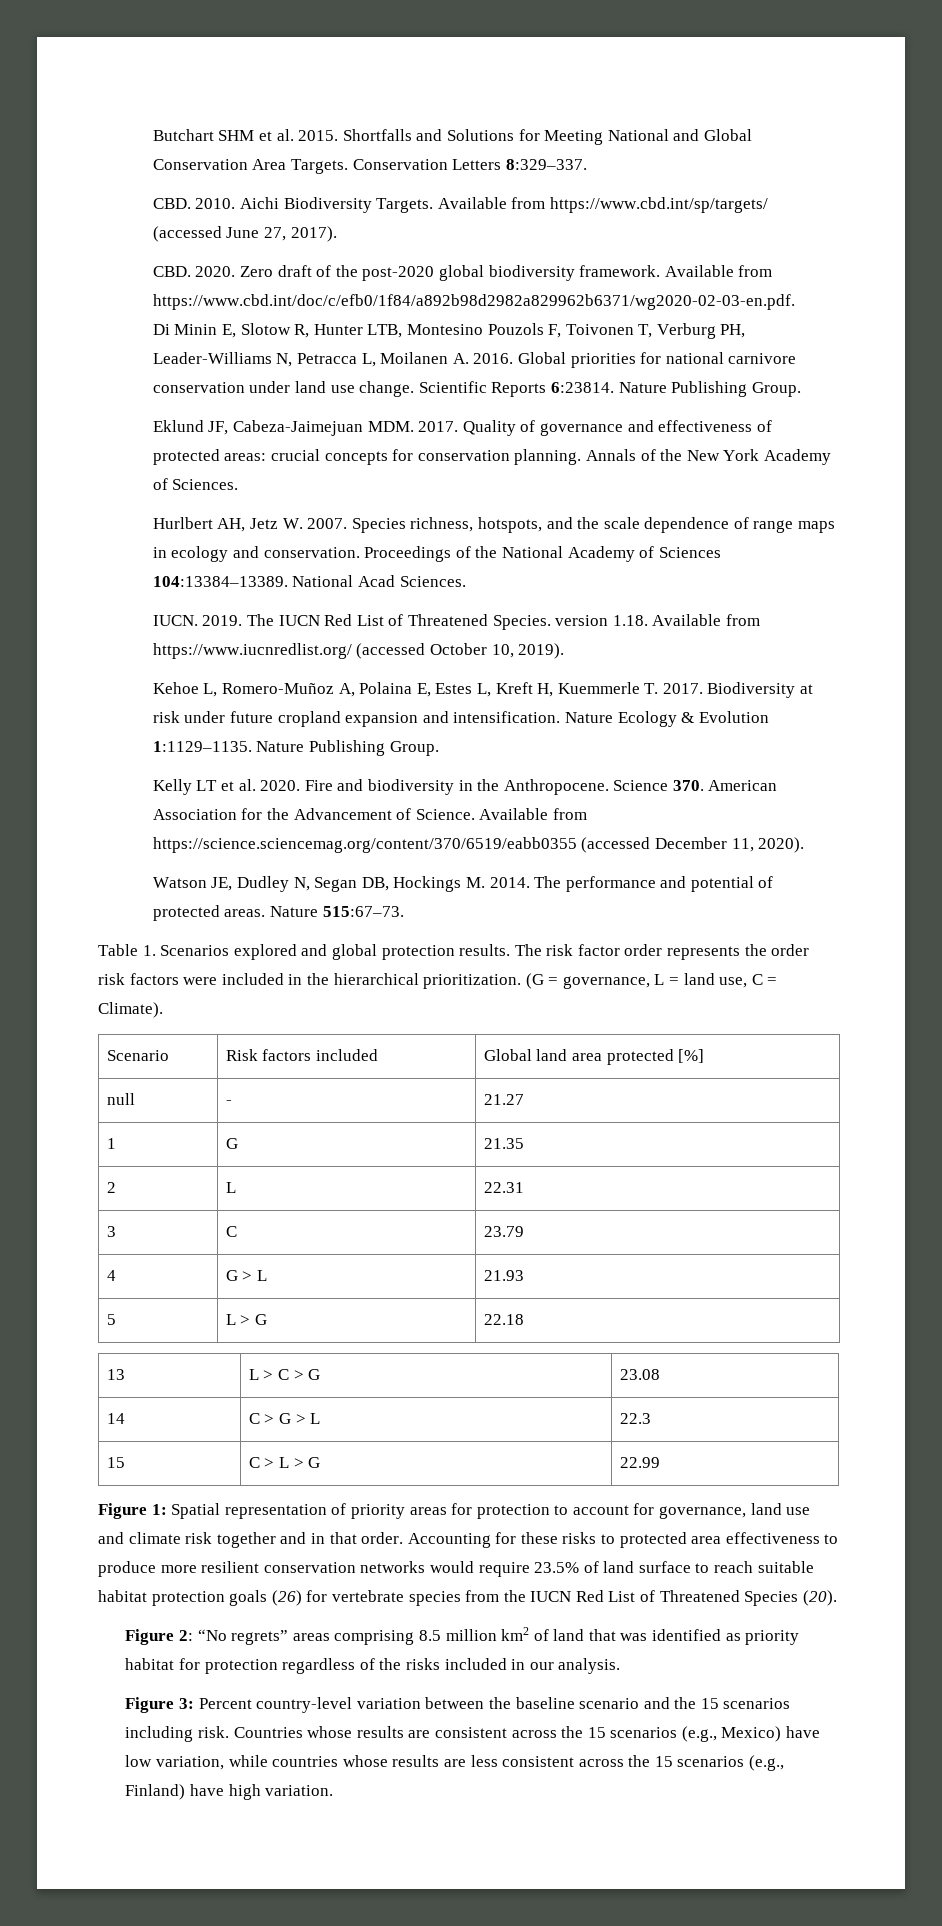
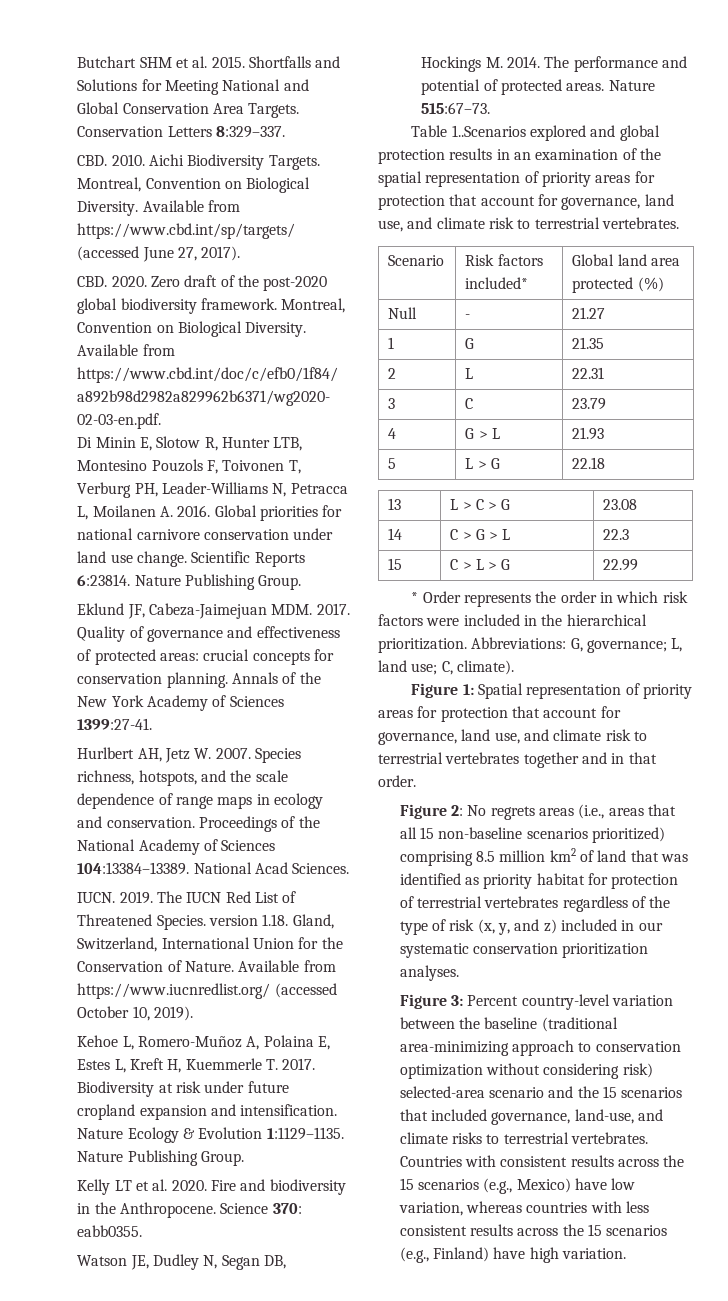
- Aichi Biodiversity Targets.
+ Aichi Biodiversity Targets. Montreal, Convention on Biological Diversity.
- Zero draft of the post-2020 global biodiversity framework.
+ Zero draft of the post-2020 global biodiversity framework. Montreal, Convention on Biological Diversity.
- Annals of the New York Academy of Sciences.
+ Annals of the New York Academy of Sciences 1399:27-41.
- The IUCN Red List of Threatened Species. version 1.18. Available from https://www.iucnredlist.org/ (accessed October 10, 2019).
+ The IUCN Red List of Threatened Species. version 1.18. Gland, Switzerland, International Union for the Conservation of Nature. Available from https://www.iucnredlist.org/ (accessed October 10, 2019).
- Science 370. American Association for the Advancement of Science. Available from https://science.sciencemag.org/content/370/6519/eabb0355 (accessed December 11, 2020).
+ Science 370: eabb0355.
- Table 1. Scenarios explored and global protection results. The risk factor order represents the order risk factors were included in the hierarchical prioritization. (G = governance, L = land use, C = Climate).
+ Table 1..Scenarios explored and global protection results in an examination of the spatial representation of priority areas for protection that account for governance, land use, and climate risk to terrestrial vertebrates.
- Scenario | Risk factors included | Global land area protected [%]
- null | - | 21.27
+ Scenario | Risk factors included* | Global land area protected (%)
+ Null | - | 21.27
+ * Order represents the order in which risk factors were included in the hierarchical prioritization. Abbreviations: G, governance; L, land use; C, climate).
- Figure 1: Spatial representation of priority areas for protection to account for governance, land use and climate risk together and in that order. Accounting for these risks to protected area effectiveness to produce more resilient conservation networks would require 23.5% of land surface to reach suitable habitat protection goals (26) for vertebrate species from the IUCN Red List of Threatened Species (20).
- Figure 2: “No regrets” areas comprising 8.5 million km2 of land that was identified as priority habitat for protection regardless of the risks included in our analysis.
+ Figure 1: Spatial representation of priority areas for protection that account for governance, land use, and climate risk to terrestrial vertebrates together and in that order.
+ Figure 2: No regrets areas (i.e., areas that all 15 non-baseline scenarios prioritized) comprising 8.5 million km2 of land that was identified as priority habitat for protection of terrestrial vertebrates regardless of the type of risk (x, y, and z) included in our systematic conservation prioritization analyses.
- Figure 3: Percent country-level variation between the baseline scenario and the 15 scenarios including risk. Countries whose results are consistent across the 15 scenarios (e.g., Mexico) have low variation, while countries whose results are less consistent across the 15 scenarios (e.g., Finland) have high variation.
+ Figure 3: Percent country-level variation between the baseline (traditional area-minimizing approach to conservation optimization without considering risk) selected-area scenario and the 15 scenarios that included governance, land-use, and climate risks to terrestrial vertebrates. Countries with consistent results across the 15 scenarios (e.g., Mexico) have low variation, whereas countries with less consistent results across the 15 scenarios (e.g., Finland) have high variation.

